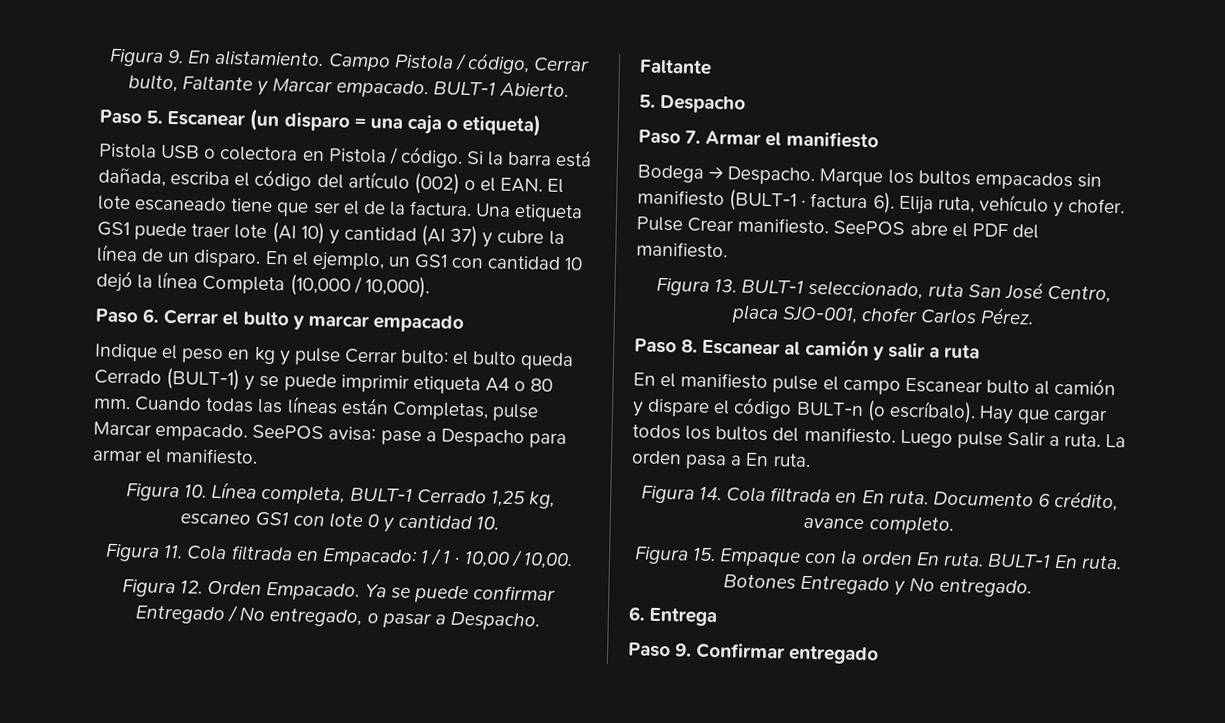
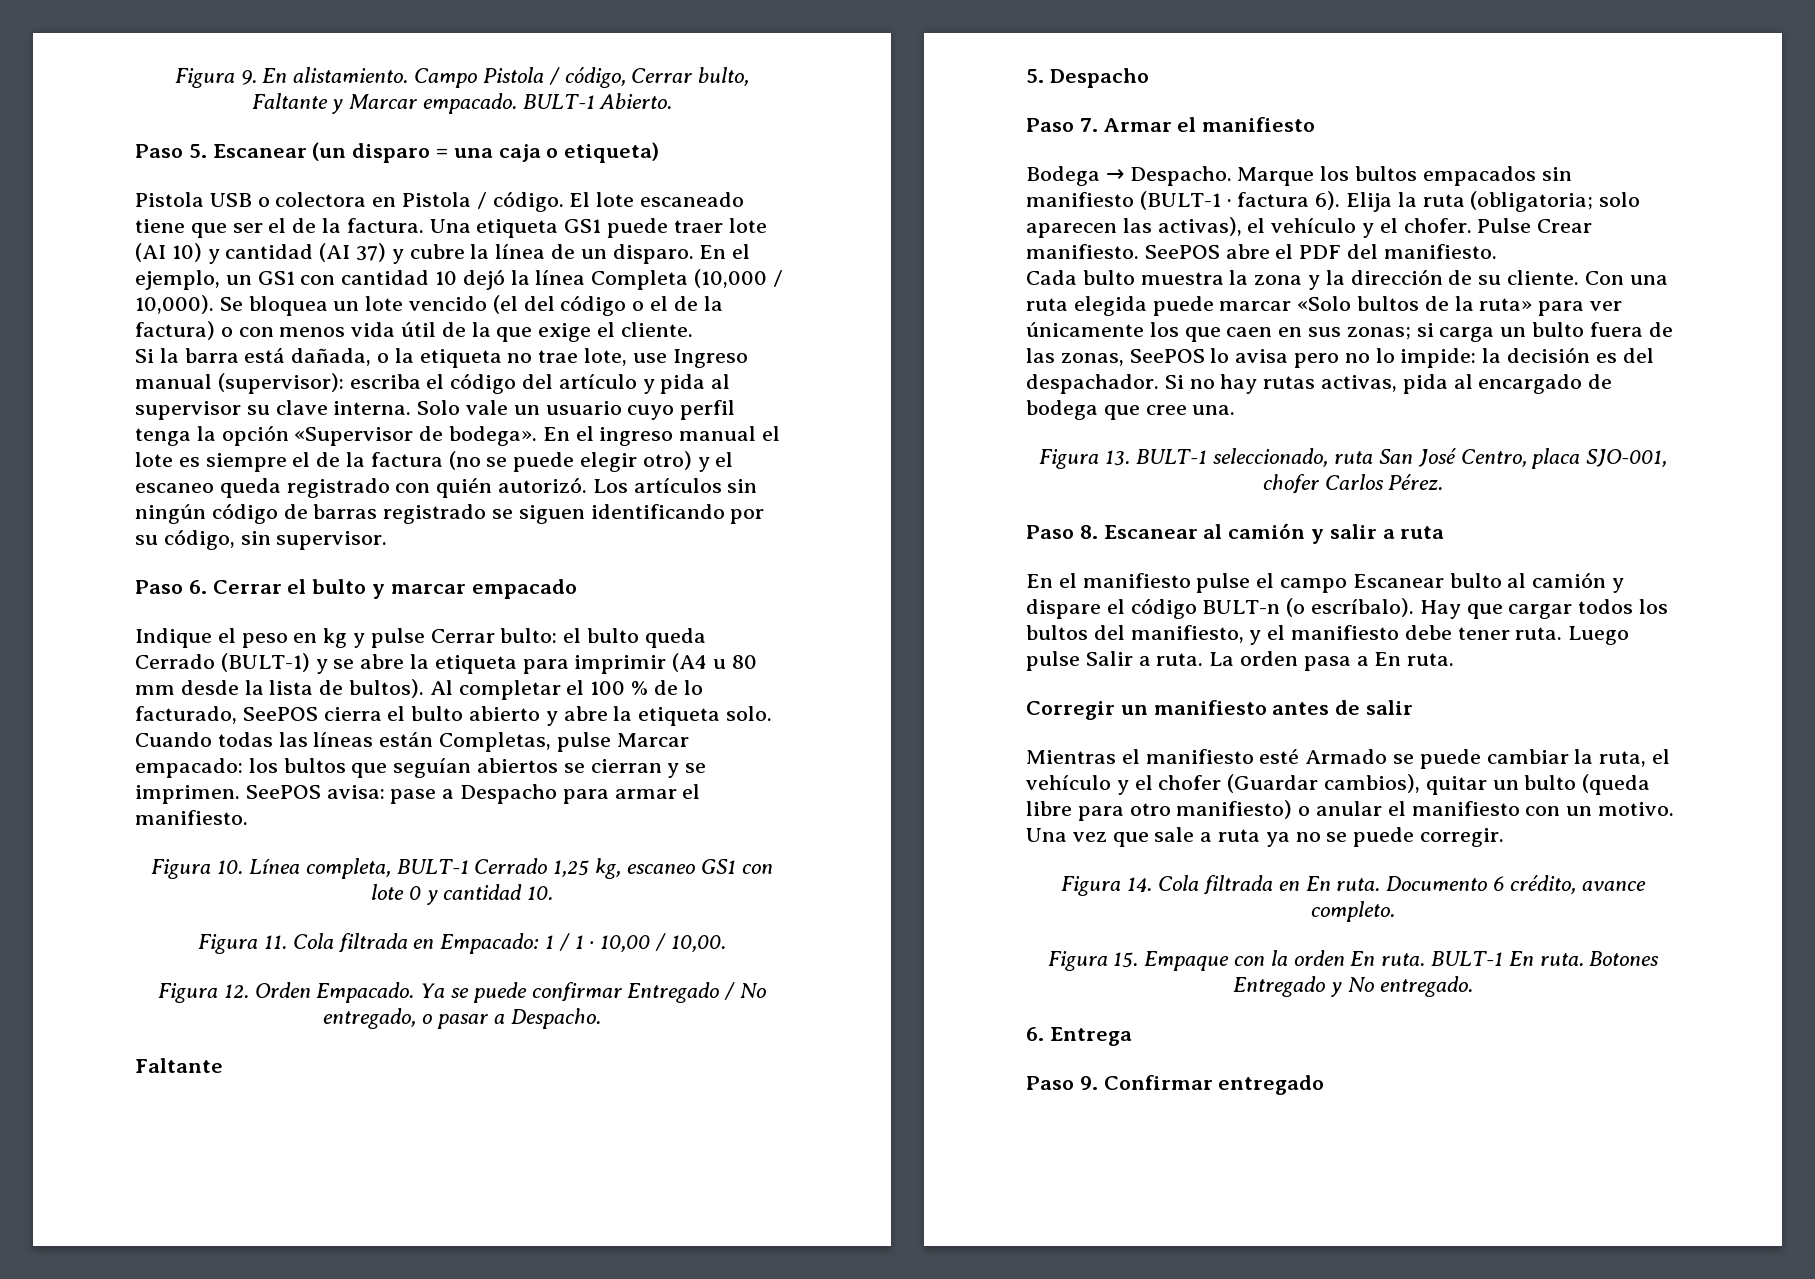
- Si la barra está dañada, escriba el código del artículo (002) o el EAN. El lote escaneado tiene que ser el de la factura.
+ El lote escaneado tiene que ser el de la factura.
+ Se bloquea un lote vencido (el del código o el de la factura) o con menos vida útil de la que exige el cliente.
+ Si la barra está dañada, o la etiqueta no trae lote, use Ingreso manual (supervisor): escriba el código del artículo y pida al supervisor su clave interna. Solo vale un usuario cuyo perfil tenga la opción «Supervisor de bodega». En el ingreso manual el lote es siempre el de la factura (no se puede elegir otro) y el escaneo queda registrado con quién autorizó. Los artículos sin ningún código de barras registrado se siguen identificando por su código, sin supervisor.
- Indique el peso en kg y pulse Cerrar bulto: el bulto queda Cerrado (BULT-1) y se puede imprimir etiqueta A4 o 80 mm.
+ Indique el peso en kg y pulse Cerrar bulto: el bulto queda Cerrado (BULT-1) y se abre la etiqueta para imprimir (A4 u 80 mm desde la lista de bultos). Al completar el 100 % de lo facturado, SeePOS cierra el bulto abierto y abre la etiqueta solo.
- Cuando todas las líneas están Completas, pulse Marcar empacado.
+ Cuando todas las líneas están Completas, pulse Marcar empacado: los bultos que seguían abiertos se cierran y se imprimen.
- Elija ruta, vehículo y chofer.
+ Elija la ruta (obligatoria; solo aparecen las activas), el vehículo y el chofer.
+ Cada bulto muestra la zona y la dirección de su cliente. Con una ruta elegida puede marcar «Solo bultos de la ruta» para ver únicamente los que caen en sus zonas; si carga un bulto fuera de las zonas, SeePOS lo avisa pero no lo impide: la decisión es del despachador. Si no hay rutas activas, pida al encargado de bodega que cree una.
- Hay que cargar todos los bultos del manifiesto.
+ Hay que cargar todos los bultos del manifiesto, y el manifiesto debe tener ruta.
+ Corregir un manifiesto antes de salir
+ Mientras el manifiesto esté Armado se puede cambiar la ruta, el vehículo y el chofer (Guardar cambios), quitar un bulto (queda libre para otro manifiesto) o anular el manifiesto con un motivo. Una vez que sale a ruta ya no se puede corregir.

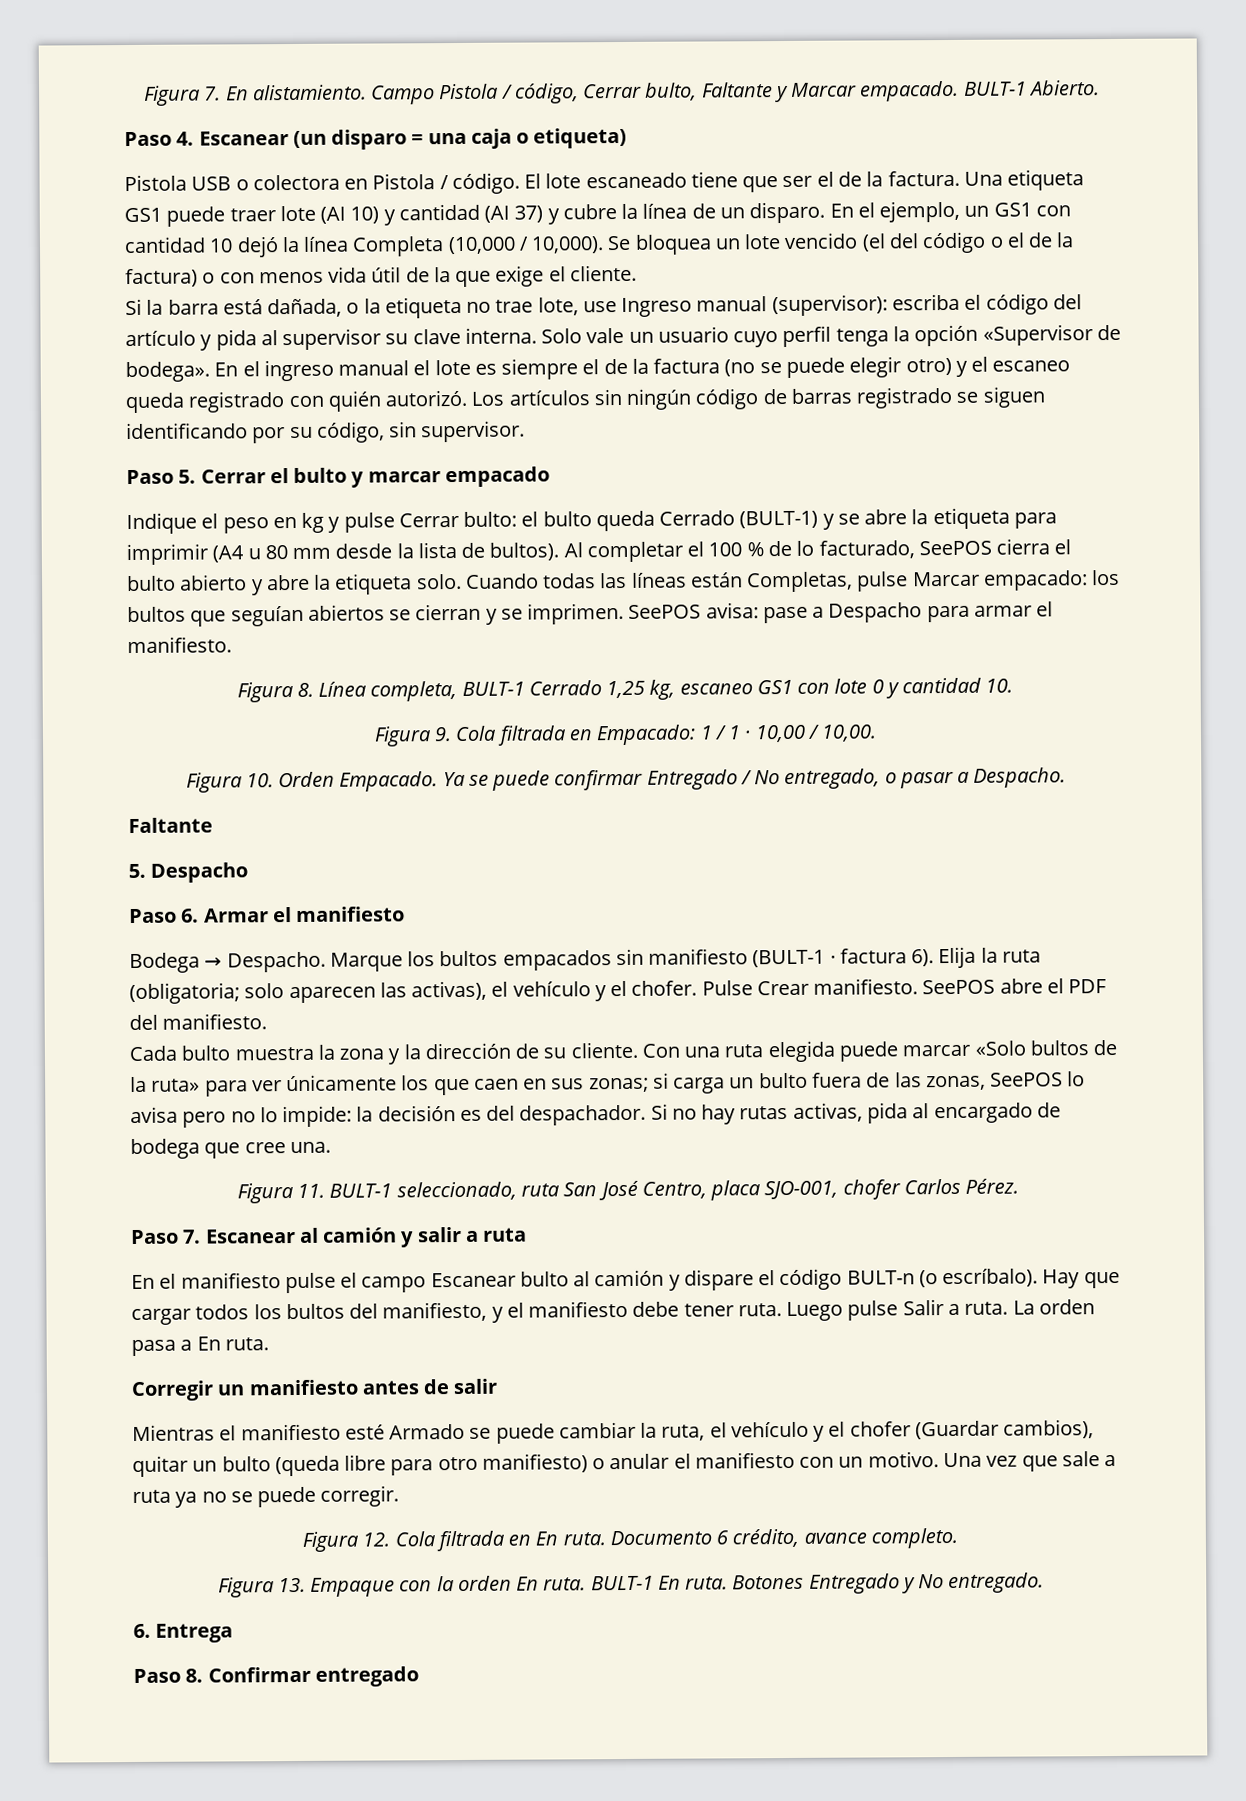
- Figura 9. En alistamiento.
+ Figura 7. En alistamiento.
- Paso 5. Escanear (un disparo = una caja o etiqueta)
+ Paso 4. Escanear (un disparo = una caja o etiqueta)
- Paso 6. Cerrar el bulto y marcar empacado
+ Paso 5. Cerrar el bulto y marcar empacado
- Figura 10. Línea completa, BULT-1 Cerrado 1,25 kg, escaneo GS1 con lote 0 y cantidad 10.
+ Figura 8. Línea completa, BULT-1 Cerrado 1,25 kg, escaneo GS1 con lote 0 y cantidad 10.
- Figura 11. Cola filtrada en Empacado: 1 / 1 · 10,00 / 10,00.
+ Figura 9. Cola filtrada en Empacado: 1 / 1 · 10,00 / 10,00.
- Figura 12. Orden Empacado.
+ Figura 10. Orden Empacado.
- Paso 7. Armar el manifiesto
+ Paso 6. Armar el manifiesto
- Figura 13. BULT-1 seleccionado, ruta San José Centro, placa SJO-001, chofer Carlos Pérez.
+ Figura 11. BULT-1 seleccionado, ruta San José Centro, placa SJO-001, chofer Carlos Pérez.
- Paso 8. Escanear al camión y salir a ruta
+ Paso 7. Escanear al camión y salir a ruta
- Figura 14. Cola filtrada en En ruta.
+ Figura 12. Cola filtrada en En ruta.
- Figura 15. Empaque con la orden En ruta.
+ Figura 13. Empaque con la orden En ruta.
- Paso 9. Confirmar entregado
+ Paso 8. Confirmar entregado

